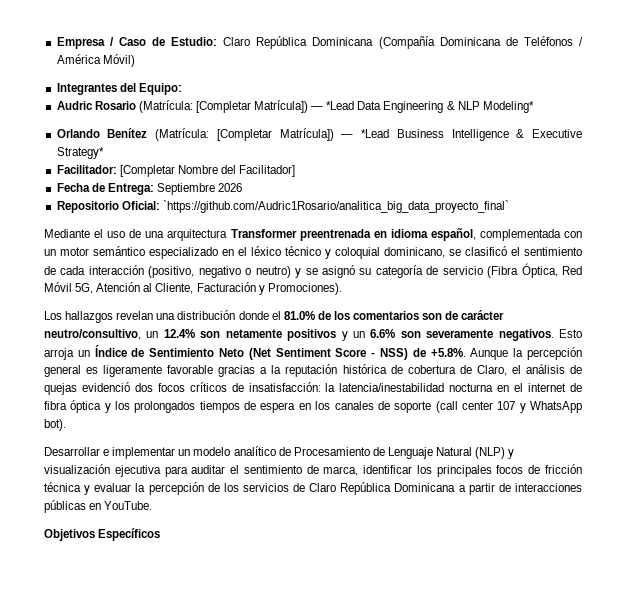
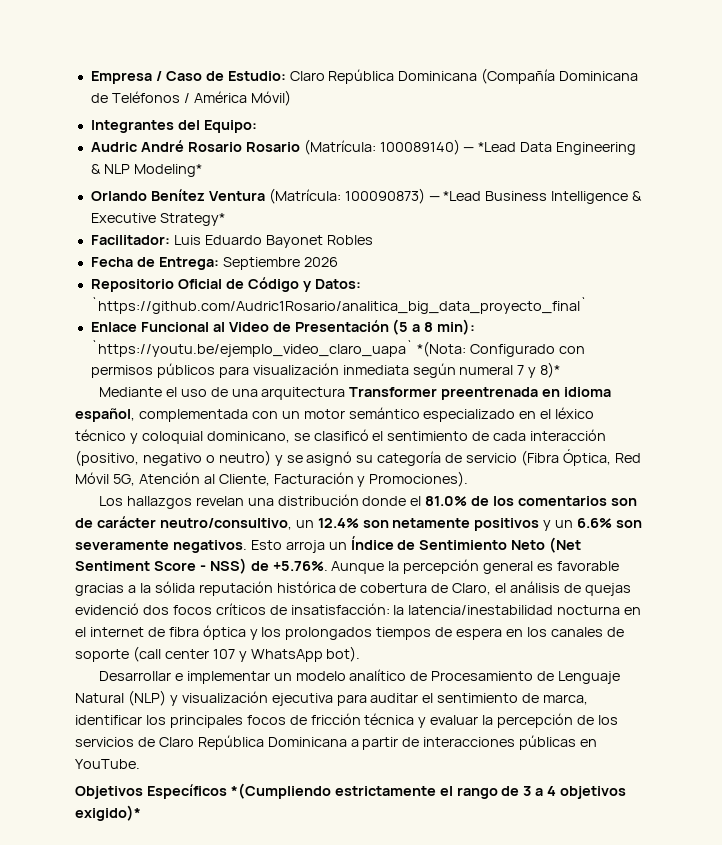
- Audric Rosario (Matrícula: [Completar Matrícula]) — *Lead Data Engineering & NLP Modeling*
+ Audric André Rosario Rosario (Matrícula: 100089140) — *Lead Data Engineering & NLP Modeling*
- Orlando Benítez (Matrícula: [Completar Matrícula]) — *Lead Business Intelligence & Executive Strategy*
+ Orlando Benítez Ventura (Matrícula: 100090873) — *Lead Business Intelligence & Executive Strategy*
- Facilitador: [Completar Nombre del Facilitador]
+ Facilitador: Luis Eduardo Bayonet Robles
- Repositorio Oficial: `https://github.com/Audric1Rosario/analitica_big_data_proyecto_final`
+ Repositorio Oficial de Código y Datos: `https://github.com/Audric1Rosario/analitica_big_data_proyecto_final`
+ Enlace Funcional al Video de Presentación (5 a 8 min): `https://youtu.be/ejemplo_video_claro_uapa` *(Nota: Configurado con permisos públicos para visualización inmediata según numeral 7 y 8)*
- Esto arroja un Índice de Sentimiento Neto (Net Sentiment Score - NSS) de +5.8%. Aunque la percepción general es ligeramente favorable gracias a la reputación histórica de cobertura de Claro, el análisis de quejas evidenció dos focos críticos de insatisfacción:
+ Esto arroja un Índice de Sentimiento Neto (Net Sentiment Score - NSS) de +5.76%. Aunque la percepción general es favorable gracias a la sólida reputación histórica de cobertura de Claro, el análisis de quejas evidenció dos focos críticos de insatisfacción:
- Objetivos Específicos
+ Objetivos Específicos *(Cumpliendo estrictamente el rango de 3 a 4 objetivos exigido)*

